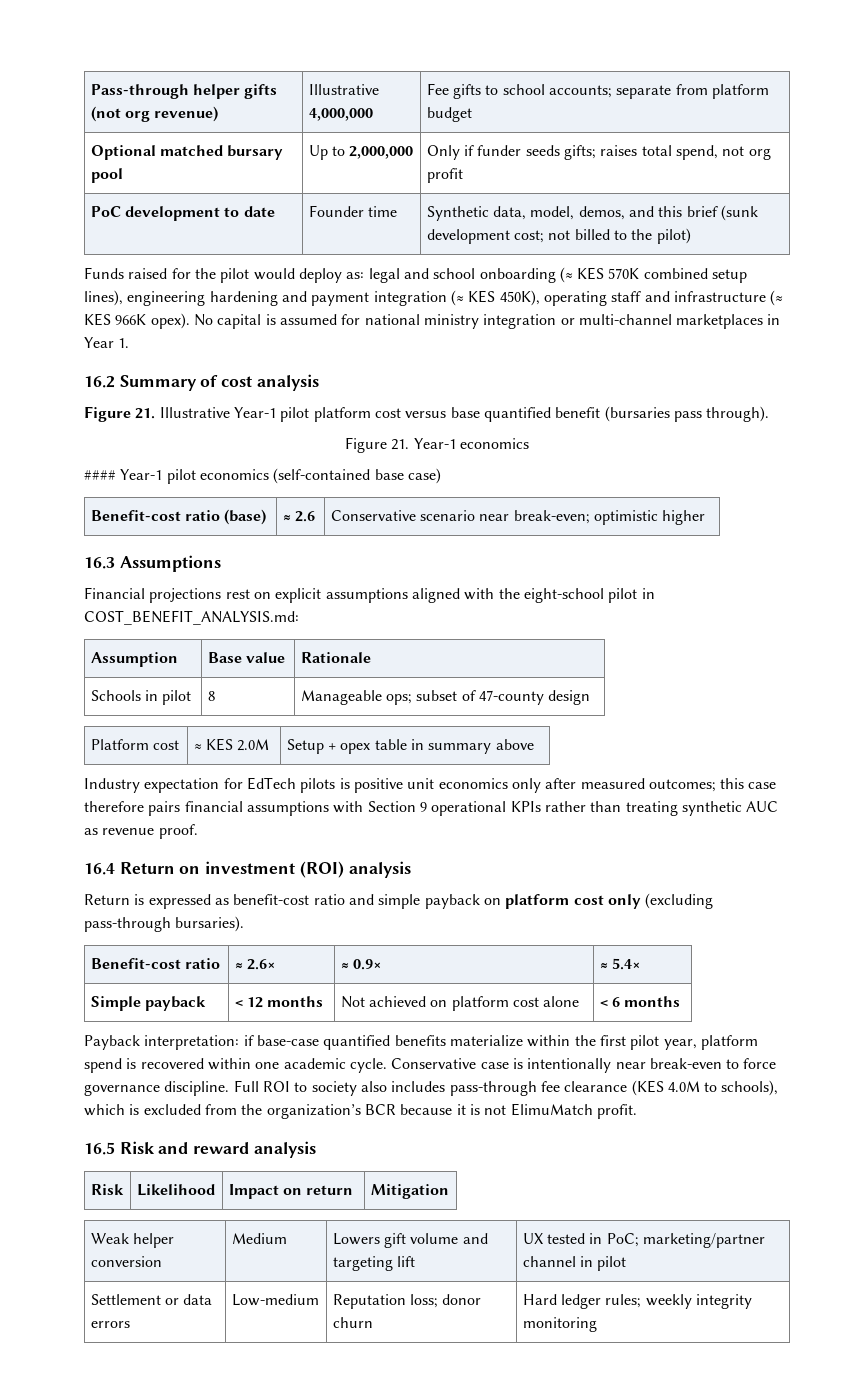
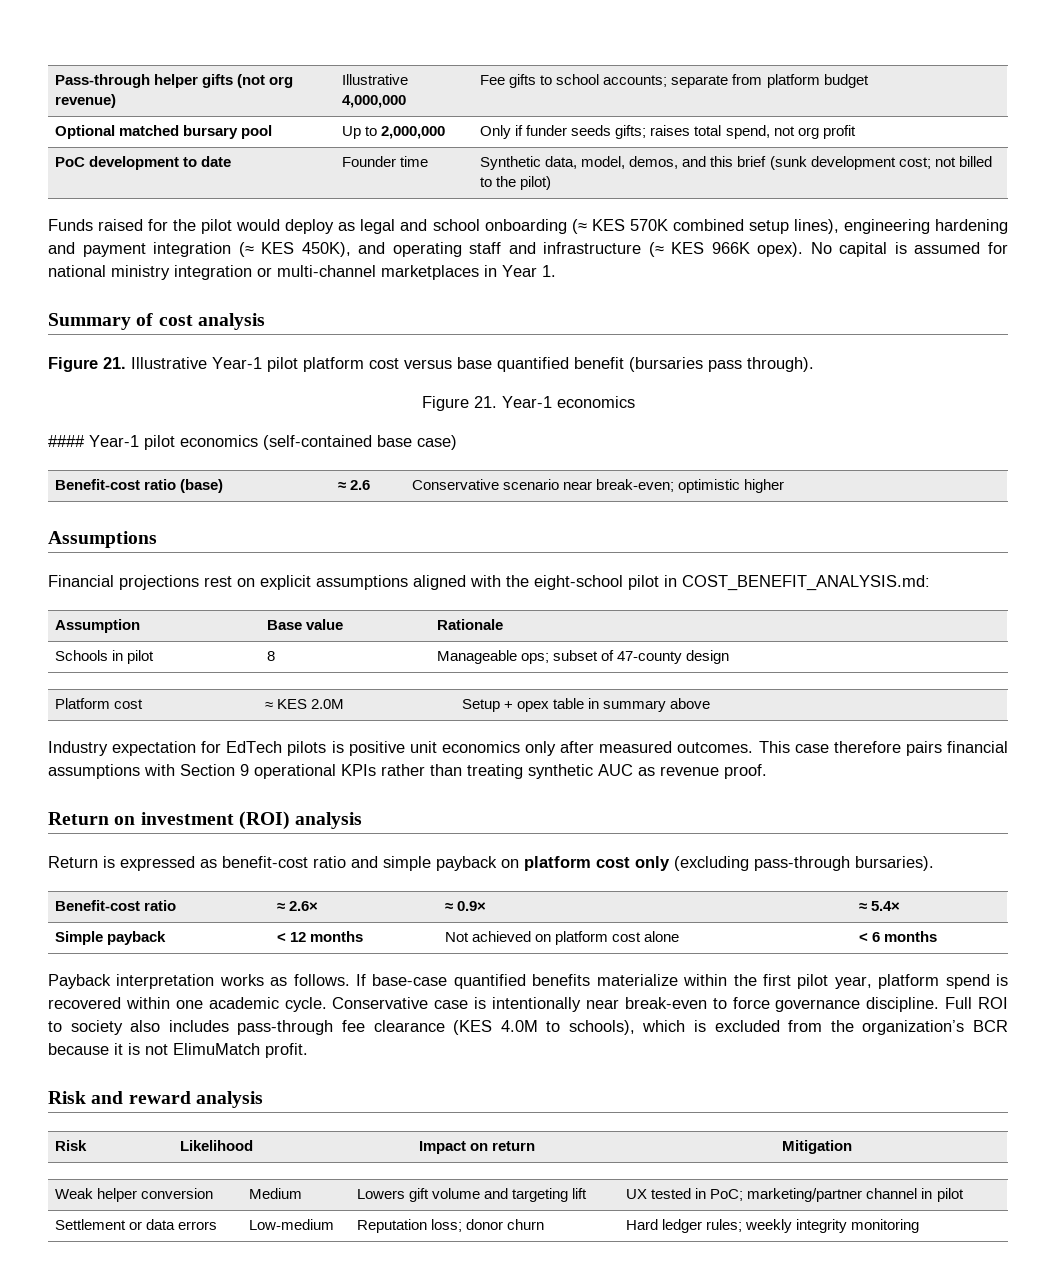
- Funds raised for the pilot would deploy as: legal and school onboarding (≈ KES 570K combined setup lines), engineering hardening and payment integration (≈ KES 450K), operating staff and infrastructure (≈ KES 966K opex).
+ Funds raised for the pilot would deploy as legal and school onboarding (≈ KES 570K combined setup lines), engineering hardening and payment integration (≈ KES 450K), and operating staff and infrastructure (≈ KES 966K opex).
- 16.2 Summary of cost analysis
+ Summary of cost analysis
- 16.3 Assumptions
+ Assumptions
- Industry expectation for EdTech pilots is positive unit economics only after measured outcomes; this case therefore pairs financial assumptions with Section 9 operational KPIs rather than treating synthetic AUC as revenue proof.
+ Industry expectation for EdTech pilots is positive unit economics only after measured outcomes. This case therefore pairs financial assumptions with Section 9 operational KPIs rather than treating synthetic AUC as revenue proof.
- 16.4 Return on investment (ROI) analysis
+ Return on investment (ROI) analysis
- Payback interpretation: if base-case quantified benefits materialize within the first pilot year, platform spend is recovered within one academic cycle.
+ Payback interpretation works as follows. If base-case quantified benefits materialize within the first pilot year, platform spend is recovered within one academic cycle.
- 16.5 Risk and reward analysis
+ Risk and reward analysis

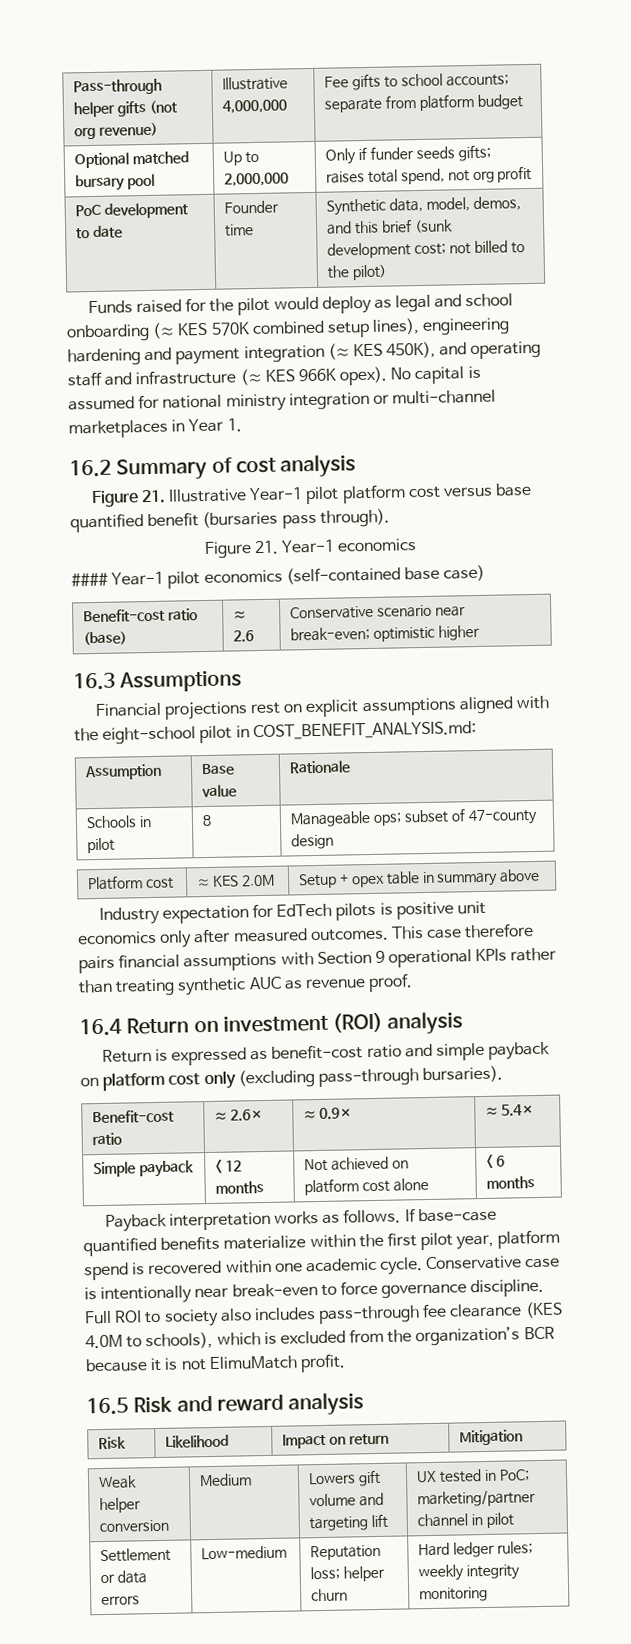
- Summary of cost analysis
+ 16.2 Summary of cost analysis
- Assumptions
+ 16.3 Assumptions
- Return on investment (ROI) analysis
+ 16.4 Return on investment (ROI) analysis
- Risk and reward analysis
+ 16.5 Risk and reward analysis
- Settlement or data errors | Low-medium | Reputation loss; donor churn | Hard ledger rules; weekly integrity monitoring
+ Settlement or data errors | Low-medium | Reputation loss; helper churn | Hard ledger rules; weekly integrity monitoring

